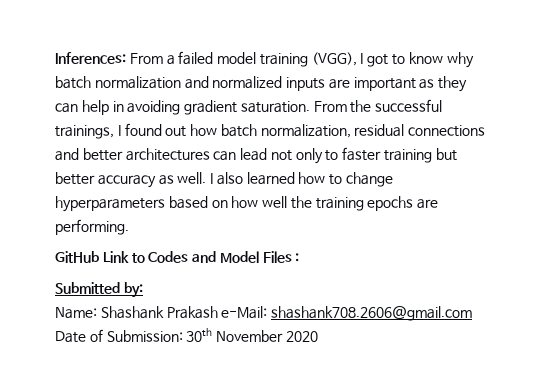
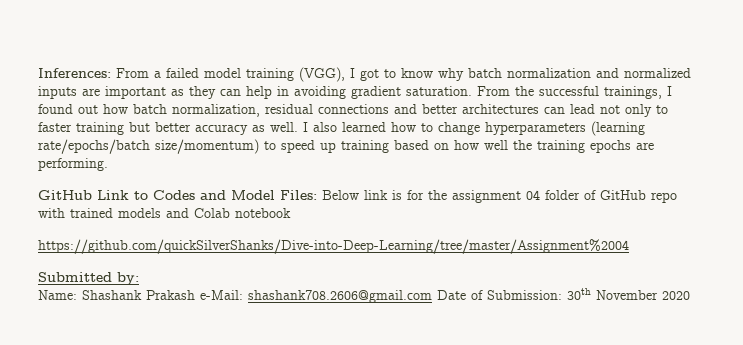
- I also learned how to change hyperparameters based on how well the training epochs are performing.
+ I also learned how to change hyperparameters (learning rate/epochs/batch size/momentum) to speed up training based on how well the training epochs are performing.
- GitHub Link to Codes and Model Files :
+ GitHub Link to Codes and Model Files: Below link is for the assignment 04 folder of GitHub repo with trained models and Colab notebook
+ https://github.com/quickSilverShanks/Dive-into-Deep-Learning/tree/master/Assignment%2004

